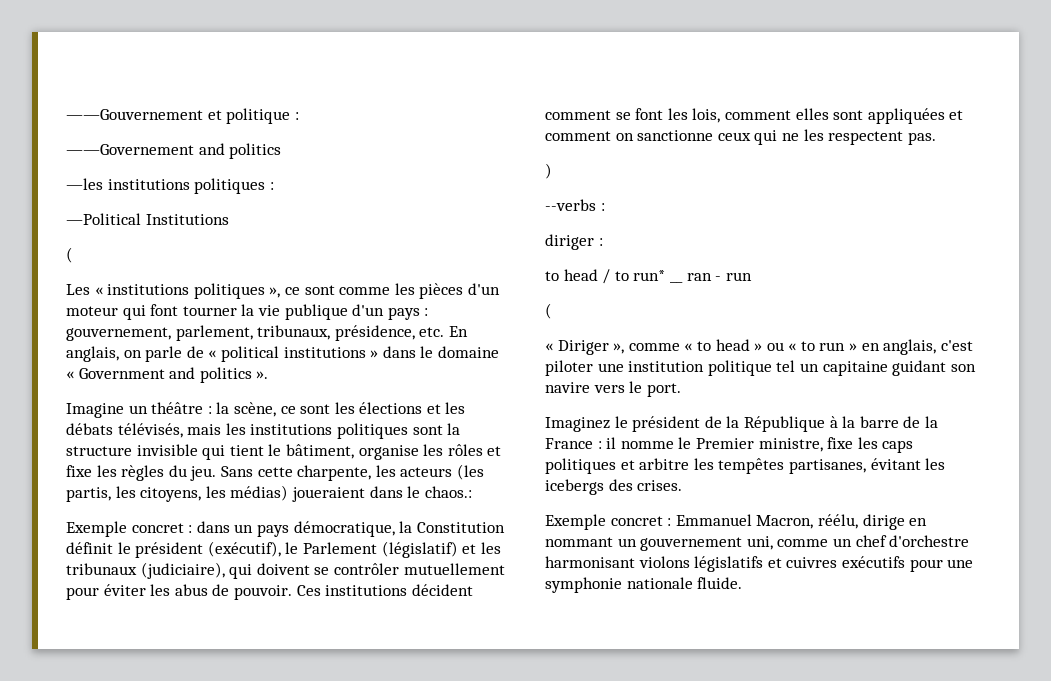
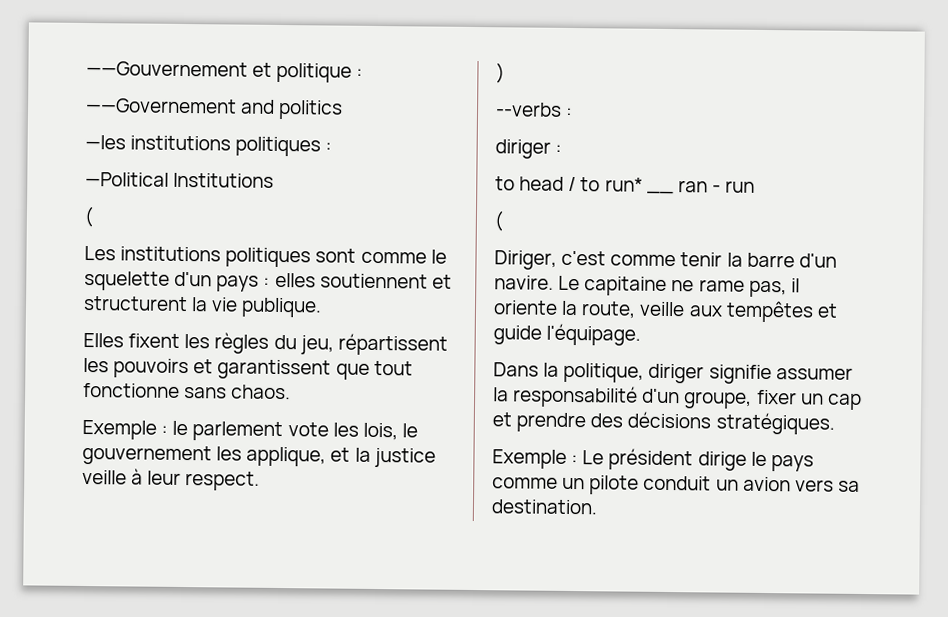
- Les « institutions politiques », ce sont comme les pièces d'un moteur qui font tourner la vie publique d'un pays : gouvernement, parlement, tribunaux, présidence, etc. En anglais, on parle de « political institutions » dans le domaine « Government and politics ».
- Imagine un théâtre : la scène, ce sont les élections et les débats télévisés, mais les institutions politiques sont la structure invisible qui tient le bâtiment, organise les rôles et fixe les règles du jeu. Sans cette charpente, les acteurs (les partis, les citoyens, les médias) joueraient dans le chaos.:
- Exemple concret : dans un pays démocratique, la Constitution définit le président (exécutif), le Parlement (législatif) et les tribunaux (judiciaire), qui doivent se contrôler mutuellement pour éviter les abus de pouvoir. Ces institutions décident comment se font les lois, comment elles sont appliquées et comment on sanctionne ceux qui ne les respectent pas.
+ Les institutions politiques sont comme le squelette d'un pays : elles soutiennent et structurent la vie publique.
+ Elles fixent les règles du jeu, répartissent les pouvoirs et garantissent que tout fonctionne sans chaos.
+ Exemple : le parlement vote les lois, le gouvernement les applique, et la justice veille à leur respect.
- « Diriger », comme « to head » ou « to run » en anglais, c'est piloter une institution politique tel un capitaine guidant son navire vers le port.
- Imaginez le président de la République à la barre de la France : il nomme le Premier ministre, fixe les caps politiques et arbitre les tempêtes partisanes, évitant les icebergs des crises.
- Exemple concret : Emmanuel Macron, réélu, dirige en nommant un gouvernement uni, comme un chef d'orchestre harmonisant violons législatifs et cuivres exécutifs pour une symphonie nationale fluide.
+ Diriger, c'est comme tenir la barre d'un navire. Le capitaine ne rame pas, il oriente la route, veille aux tempêtes et guide l'équipage.
+ Dans la politique, diriger signifie assumer la responsabilité d'un groupe, fixer un cap et prendre des décisions stratégiques.
+ Exemple : Le président dirige le pays comme un pilote conduit un avion vers sa destination.

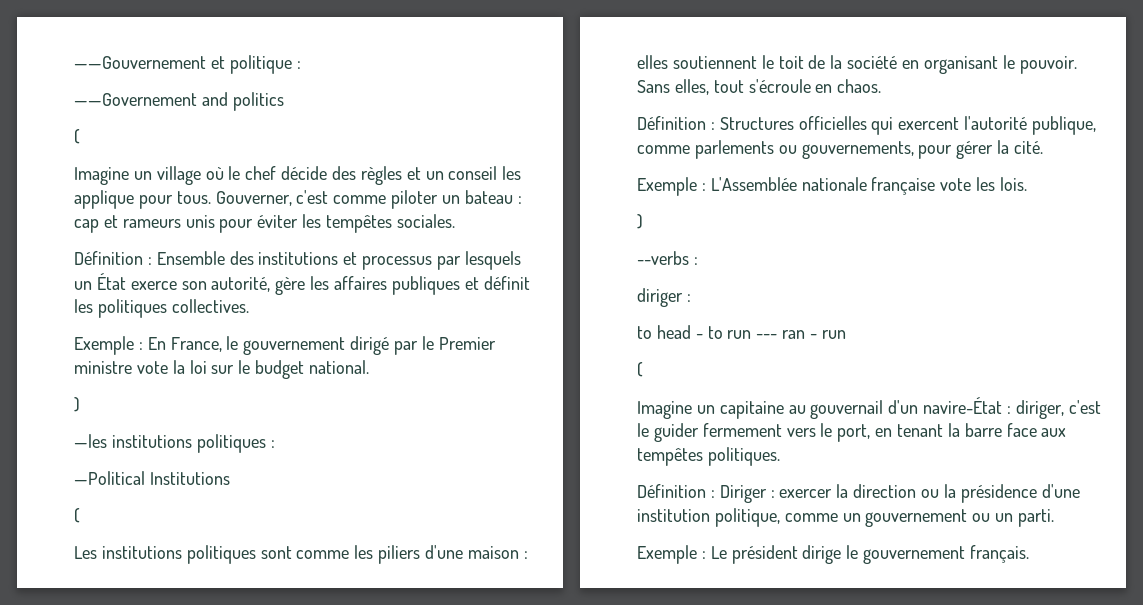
  ——Governement and politics
+ (
+ Imagine un village où le chef décide des règles et un conseil les applique pour tous. Gouverner, c'est comme piloter un bateau : cap et rameurs unis pour éviter les tempêtes sociales.
+ Définition : Ensemble des institutions et processus par lesquels un État exerce son autorité, gère les affaires publiques et définit les politiques collectives.
+ Exemple : En France, le gouvernement dirigé par le Premier ministre vote la loi sur le budget national.
+ )
- Les institutions politiques sont comme le squelette d'un pays : elles soutiennent et structurent la vie publique.
- Elles fixent les règles du jeu, répartissent les pouvoirs et garantissent que tout fonctionne sans chaos.
- Exemple : le parlement vote les lois, le gouvernement les applique, et la justice veille à leur respect.
+ Les institutions politiques sont comme les piliers d'une maison : elles soutiennent le toit de la société en organisant le pouvoir. Sans elles, tout s'écroule en chaos.
+ Définition : Structures officielles qui exercent l'autorité publique, comme parlements ou gouvernements, pour gérer la cité.
+ Exemple : L'Assemblée nationale française vote les lois.
- to head / to run* __ ran - run
+ to head - to run --- ran - run
- Diriger, c'est comme tenir la barre d'un navire. Le capitaine ne rame pas, il oriente la route, veille aux tempêtes et guide l'équipage.
- Dans la politique, diriger signifie assumer la responsabilité d'un groupe, fixer un cap et prendre des décisions stratégiques.
+ Imagine un capitaine au gouvernail d'un navire-État : diriger, c'est le guider fermement vers le port, en tenant la barre face aux tempêtes politiques.
+ Définition : Diriger : exercer la direction ou la présidence d'une institution politique, comme un gouvernement ou un parti.
- Exemple : Le président dirige le pays comme un pilote conduit un avion vers sa destination.
+ Exemple : Le président dirige le gouvernement français.

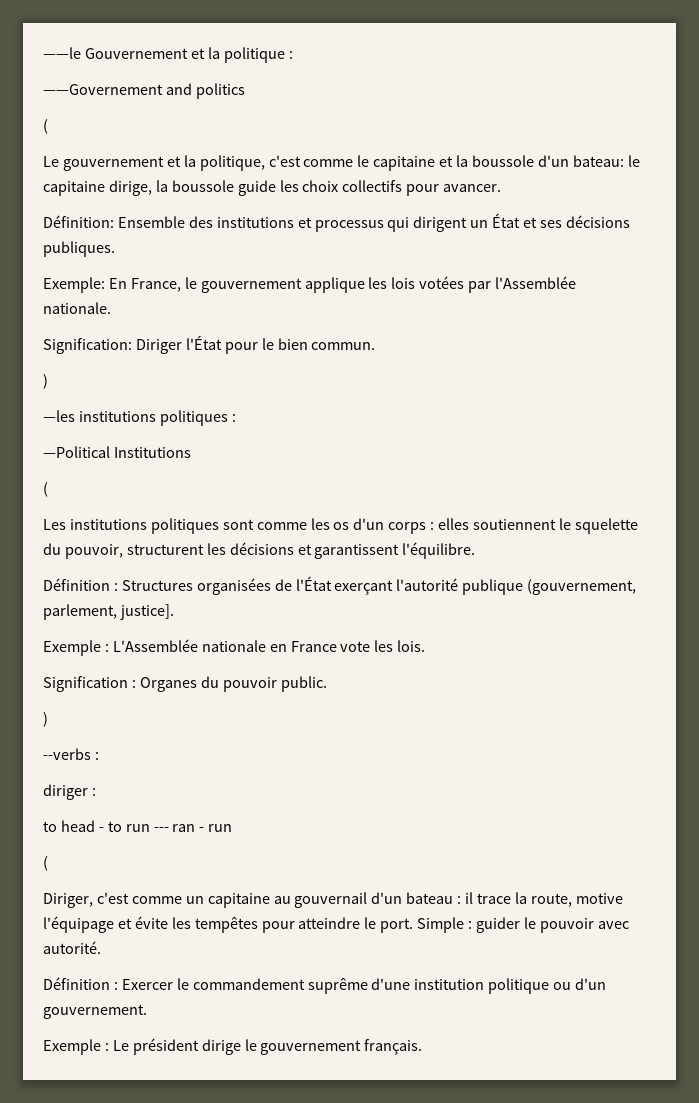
- ——Gouvernement et politique :
+ ——le Gouvernement et la politique :
- Imagine un village où le chef décide des règles et un conseil les applique pour tous. Gouverner, c'est comme piloter un bateau : cap et rameurs unis pour éviter les tempêtes sociales.
- Définition : Ensemble des institutions et processus par lesquels un État exerce son autorité, gère les affaires publiques et définit les politiques collectives.
- Exemple : En France, le gouvernement dirigé par le Premier ministre vote la loi sur le budget national.
+ Le gouvernement et la politique, c'est comme le capitaine et la boussole d'un bateau: le capitaine dirige, la boussole guide les choix collectifs pour avancer.
+ Définition: Ensemble des institutions et processus qui dirigent un État et ses décisions publiques.
+ Exemple: En France, le gouvernement applique les lois votées par l'Assemblée nationale.
+ Signification: Diriger l'État pour le bien commun.
- Les institutions politiques sont comme les piliers d'une maison : elles soutiennent le toit de la société en organisant le pouvoir. Sans elles, tout s'écroule en chaos.
- Définition : Structures officielles qui exercent l'autorité publique, comme parlements ou gouvernements, pour gérer la cité.
+ Les institutions politiques sont comme les os d'un corps : elles soutiennent le squelette du pouvoir, structurent les décisions et garantissent l'équilibre.
+ Définition : Structures organisées de l'État exerçant l'autorité publique (gouvernement, parlement, justice].
- Exemple : L'Assemblée nationale française vote les lois.
+ Exemple : L'Assemblée nationale en France vote les lois.
+ Signification : Organes du pouvoir public.
- Imagine un capitaine au gouvernail d'un navire-État : diriger, c'est le guider fermement vers le port, en tenant la barre face aux tempêtes politiques.
- Définition : Diriger : exercer la direction ou la présidence d'une institution politique, comme un gouvernement ou un parti.
+ Diriger, c'est comme un capitaine au gouvernail d'un bateau : il trace la route, motive l'équipage et évite les tempêtes pour atteindre le port. Simple : guider le pouvoir avec autorité.
+ Définition : Exercer le commandement suprême d'une institution politique ou d'un gouvernement.

